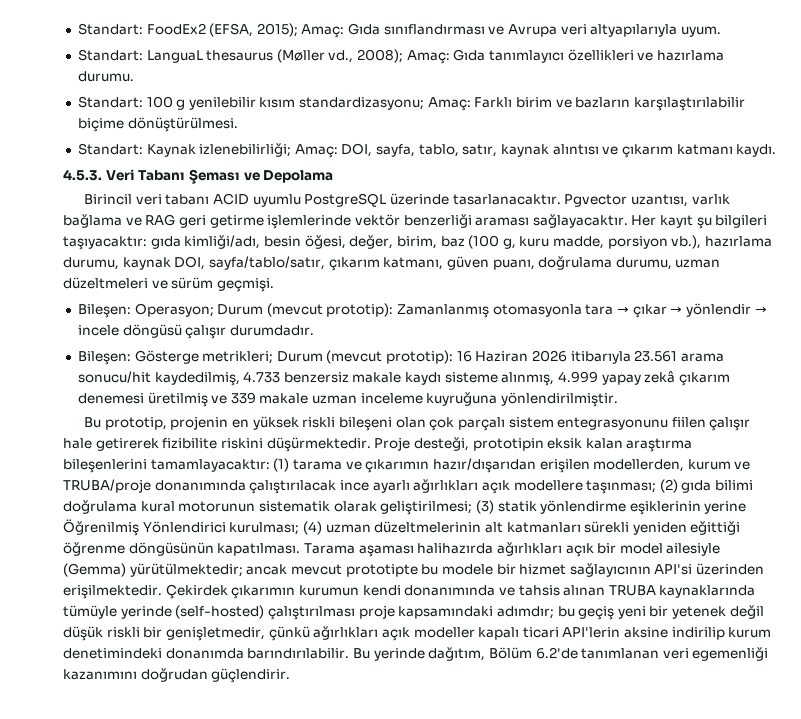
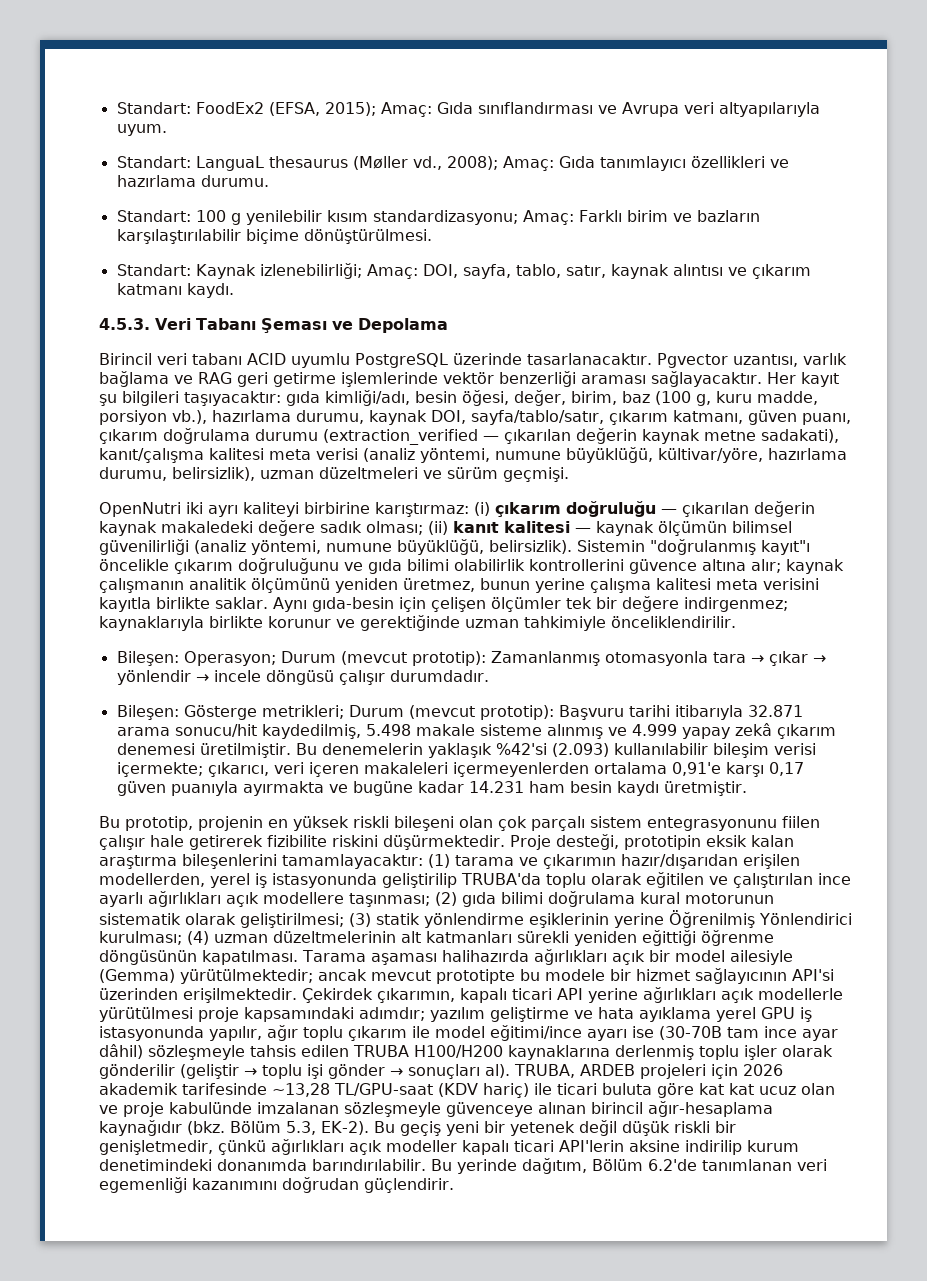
- Her kayıt şu bilgileri taşıyacaktır: gıda kimliği/adı, besin öğesi, değer, birim, baz (100 g, kuru madde, porsiyon vb.), hazırlama durumu, kaynak DOI, sayfa/tablo/satır, çıkarım katmanı, güven puanı, doğrulama durumu, uzman düzeltmeleri ve sürüm geçmişi.
+ Her kayıt şu bilgileri taşıyacaktır: gıda kimliği/adı, besin öğesi, değer, birim, baz (100 g, kuru madde, porsiyon vb.), hazırlama durumu, kaynak DOI, sayfa/tablo/satır, çıkarım katmanı, güven puanı, çıkarım doğrulama durumu (extraction_verified — çıkarılan değerin kaynak metne sadakati), kanıt/çalışma kalitesi meta verisi (analiz yöntemi, numune büyüklüğü, kültivar/yöre, hazırlama durumu, belirsizlik), uzman düzeltmeleri ve sürüm geçmişi.
+ OpenNutri iki ayrı kaliteyi birbirine karıştırmaz: (i) çıkarım doğruluğu — çıkarılan değerin kaynak makaledeki değere sadık olması; (ii) kanıt kalitesi — kaynak ölçümün bilimsel güvenilirliği (analiz yöntemi, numune büyüklüğü, belirsizlik). Sistemin "doğrulanmış kayıt"ı öncelikle çıkarım doğruluğunu ve gıda bilimi olabilirlik kontrollerini güvence altına alır; kaynak çalışmanın analitik ölçümünü yeniden üretmez, bunun yerine çalışma kalitesi meta verisini kayıtla birlikte saklar. Aynı gıda-besin için çelişen ölçümler tek bir değere indirgenmez; kaynaklarıyla birlikte korunur ve gerektiğinde uzman tahkimiyle önceliklendirilir.
- Bileşen: Gösterge metrikleri; Durum (mevcut prototip): 16 Haziran 2026 itibarıyla 23.561 arama sonucu/hit kaydedilmiş, 4.733 benzersiz makale kaydı sisteme alınmış, 4.999 yapay zekâ çıkarım denemesi üretilmiş ve 339 makale uzman inceleme kuyruğuna yönlendirilmiştir.
+ Bileşen: Gösterge metrikleri; Durum (mevcut prototip): Başvuru tarihi itibarıyla 32.871 arama sonucu/hit kaydedilmiş, 5.498 makale sisteme alınmış ve 4.999 yapay zekâ çıkarım denemesi üretilmiştir. Bu denemelerin yaklaşık %42'si (2.093) kullanılabilir bileşim verisi içermekte; çıkarıcı, veri içeren makaleleri içermeyenlerden ortalama 0,91'e karşı 0,17 güven puanıyla ayırmakta ve bugüne kadar 14.231 ham besin kaydı üretmiştir.
- Proje desteği, prototipin eksik kalan araştırma bileşenlerini tamamlayacaktır: (1) tarama ve çıkarımın hazır/dışarıdan erişilen modellerden, kurum ve TRUBA/proje donanımında çalıştırılacak ince ayarlı ağırlıkları açık modellere taşınması; (2) gıda bilimi doğrulama kural motorunun sistematik olarak geliştirilmesi; (3) statik yönlendirme eşiklerinin yerine Öğrenilmiş Yönlendirici kurulması; (4) uzman düzeltmelerinin alt katmanları sürekli yeniden eğittiği öğrenme döngüsünün kapatılması.
+ Proje desteği, prototipin eksik kalan araştırma bileşenlerini tamamlayacaktır: (1) tarama ve çıkarımın hazır/dışarıdan erişilen modellerden, yerel iş istasyonunda geliştirilip TRUBA'da toplu olarak eğitilen ve çalıştırılan ince ayarlı ağırlıkları açık modellere taşınması; (2) gıda bilimi doğrulama kural motorunun sistematik olarak geliştirilmesi; (3) statik yönlendirme eşiklerinin yerine Öğrenilmiş Yönlendirici kurulması; (4) uzman düzeltmelerinin alt katmanları sürekli yeniden eğittiği öğrenme döngüsünün kapatılması.
- Çekirdek çıkarımın kurumun kendi donanımında ve tahsis alınan TRUBA kaynaklarında tümüyle yerinde (self-hosted) çalıştırılması proje kapsamındaki adımdır; bu geçiş yeni bir yetenek değil düşük riskli bir genişletmedir, çünkü ağırlıkları açık modeller kapalı ticari API'lerin aksine indirilip kurum denetimindeki donanımda barındırılabilir.
+ Çekirdek çıkarımın, kapalı ticari API yerine ağırlıkları açık modellerle yürütülmesi proje kapsamındaki adımdır; yazılım geliştirme ve hata ayıklama yerel GPU iş istasyonunda yapılır, ağır toplu çıkarım ile model eğitimi/ince ayarı ise (30-70B tam ince ayar dâhil) sözleşmeyle tahsis edilen TRUBA H100/H200 kaynaklarına derlenmiş toplu işler olarak gönderilir (geliştir → toplu işi gönder → sonuçları al). TRUBA, ARDEB projeleri için 2026 akademik tarifesinde ~13,28 TL/GPU-saat (KDV hariç) ile ticari buluta göre kat kat ucuz olan ve proje kabulünde imzalanan sözleşmeyle güvenceye alınan birincil ağır-hesaplama kaynağıdır (bkz. Bölüm 5.3, EK-2). Bu geçiş yeni bir yetenek değil düşük riskli bir genişletmedir, çünkü ağırlıkları açık modeller kapalı ticari API'lerin aksine indirilip kurum denetimindeki donanımda barındırılabilir.

